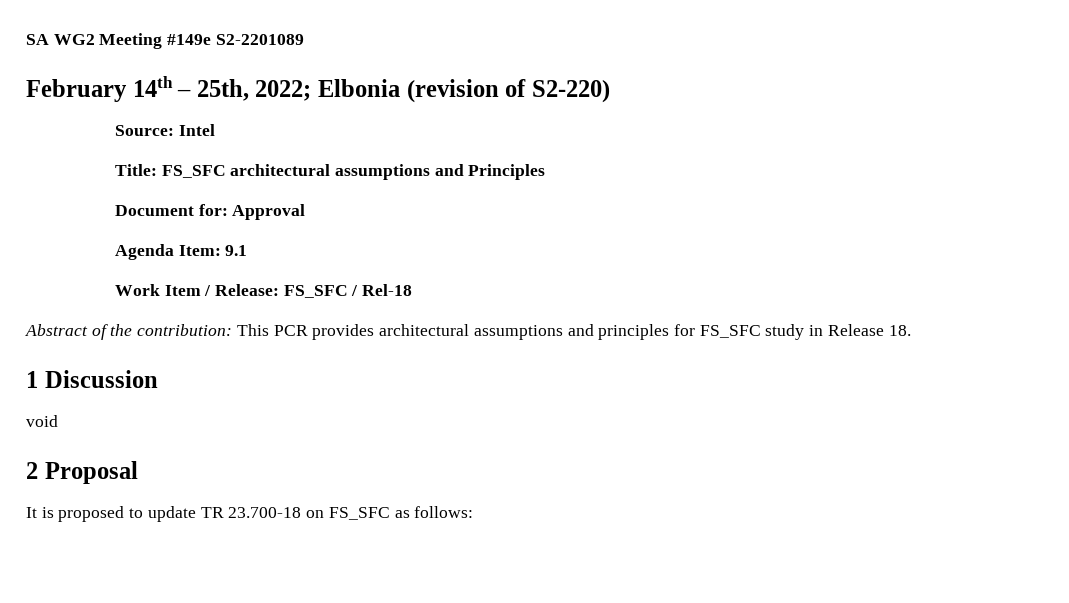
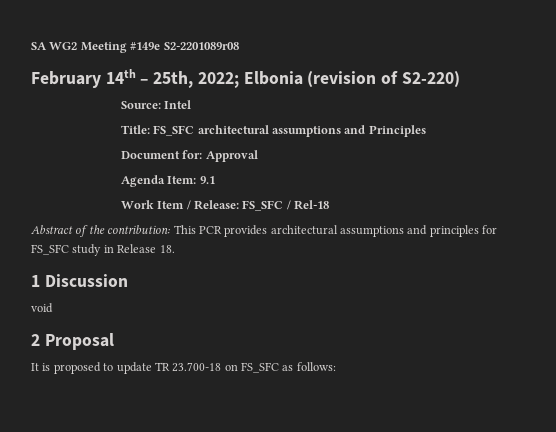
- SA WG2 Meeting #149e S2-2201089
+ SA WG2 Meeting #149e S2-2201089r08

